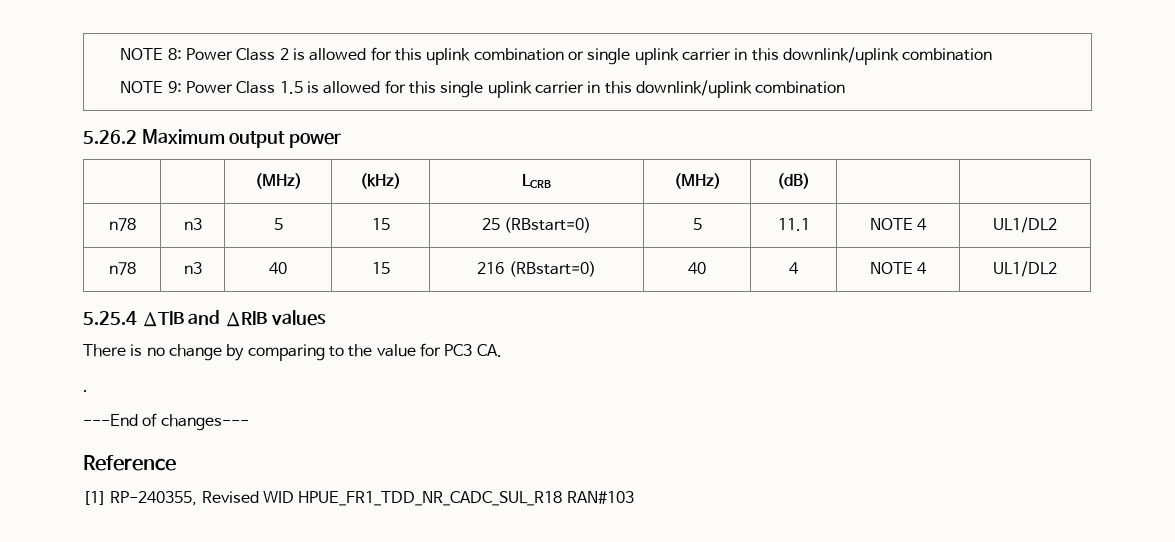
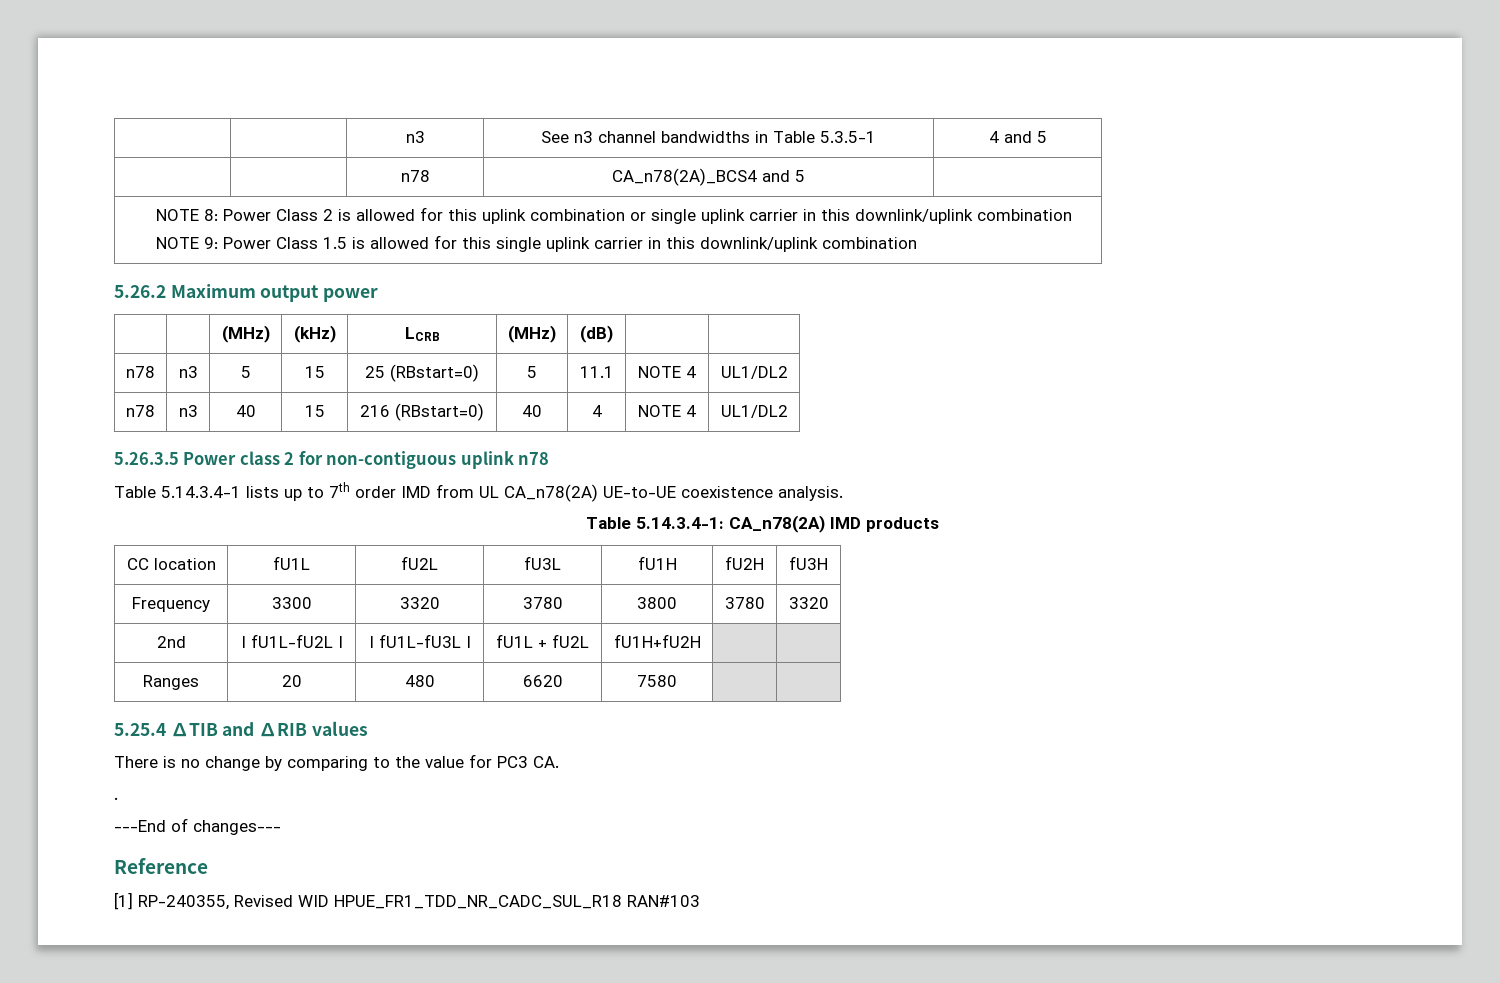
+ | | n3 | See n3 channel bandwidths in Table 5.3.5-1 | 4 and 5
+ | | n78 | CA_n78(2A)_BCS4 and 5 |
+ 5.26.3.5 Power class 2 for non-contiguous uplink n78
+ Table 5.14.3.4-1 lists up to 7th order IMD from UL CA_n78(2A) UE-to-UE coexistence analysis.
+ Table 5.14.3.4-1: CA_n78(2A) IMD products
+ CC location | fU1L | fU2L | fU3L | fU1H | fU2H | fU3H
+ Frequency | 3300 | 3320 | 3780 | 3800 | 3780 | 3320
+ 2nd | I fU1L-fU2L I | I fU1L-fU3L I | fU1L + fU2L | fU1H+fU2H | |
+ Ranges | 20 | 480 | 6620 | 7580 | |

